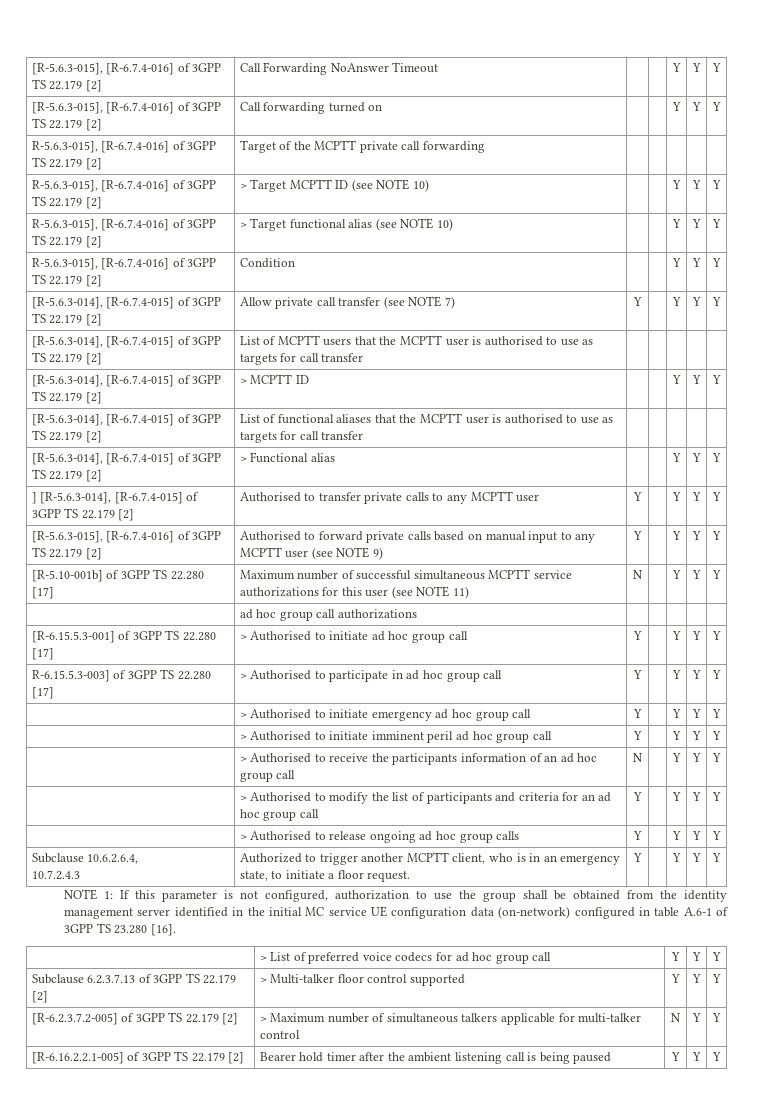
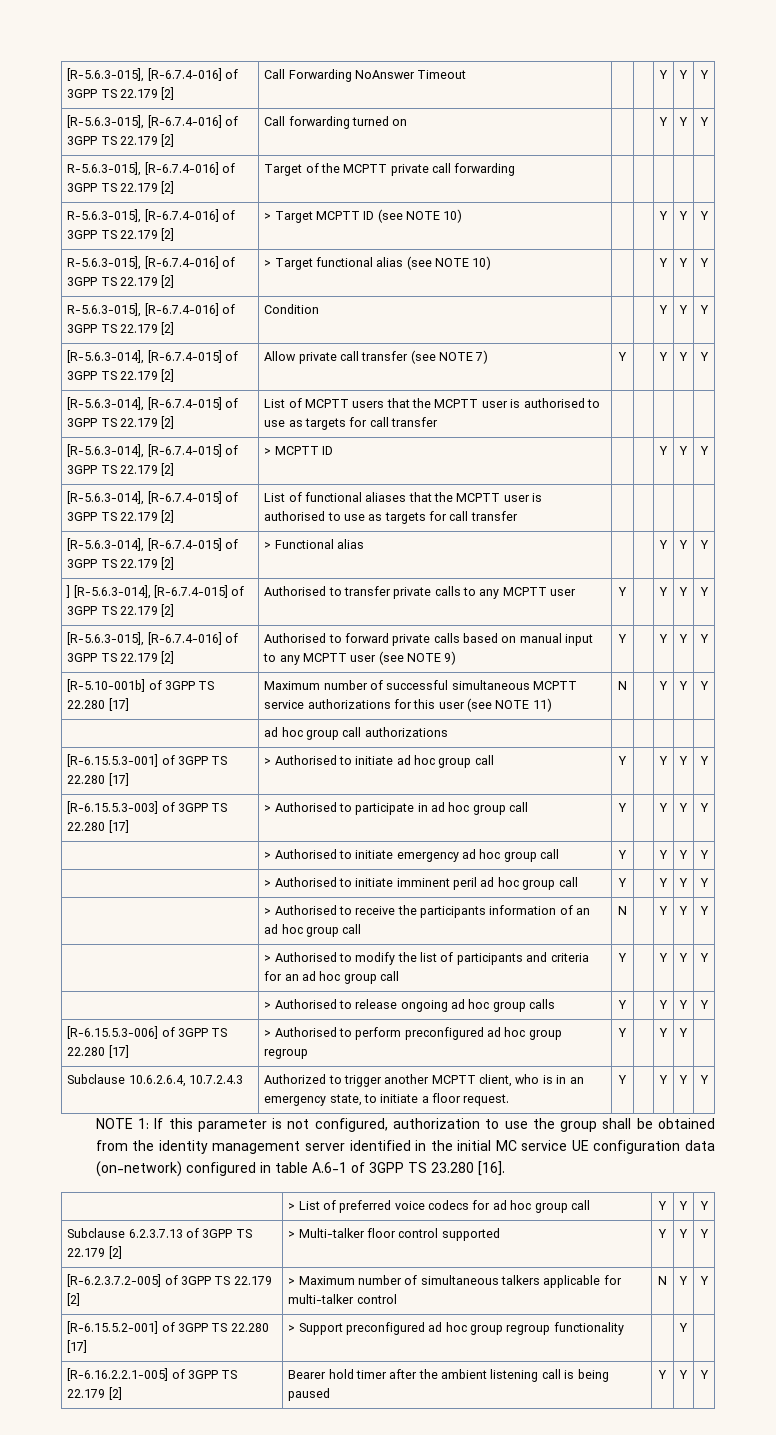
- R-6.15.5.3-003] of 3GPP TS 22.280 [17] | > Authorised to participate in ad hoc group call | Y | | Y | Y | Y
+ [R-6.15.5.3-003] of 3GPP TS 22.280 [17] | > Authorised to participate in ad hoc group call | Y | | Y | Y | Y
+ [R-6.15.5.3-006] of 3GPP TS 22.280 [17] | > Authorised to perform preconfigured ad hoc group regroup | Y | | Y | Y |
- Subclause 10.6.2.6.4,
- 10.7.2.4.3 | Authorized to trigger another MCPTT client, who is in an emergency state, to initiate a floor request. | Y | | Y | Y | Y
+ Subclause 10.6.2.6.4, 10.7.2.4.3 | Authorized to trigger another MCPTT client, who is in an emergency state, to initiate a floor request. | Y | | Y | Y | Y
+ [R-6.15.5.2-001] of 3GPP TS 22.280 [17] | > Support preconfigured ad hoc group regroup functionality | | Y |

